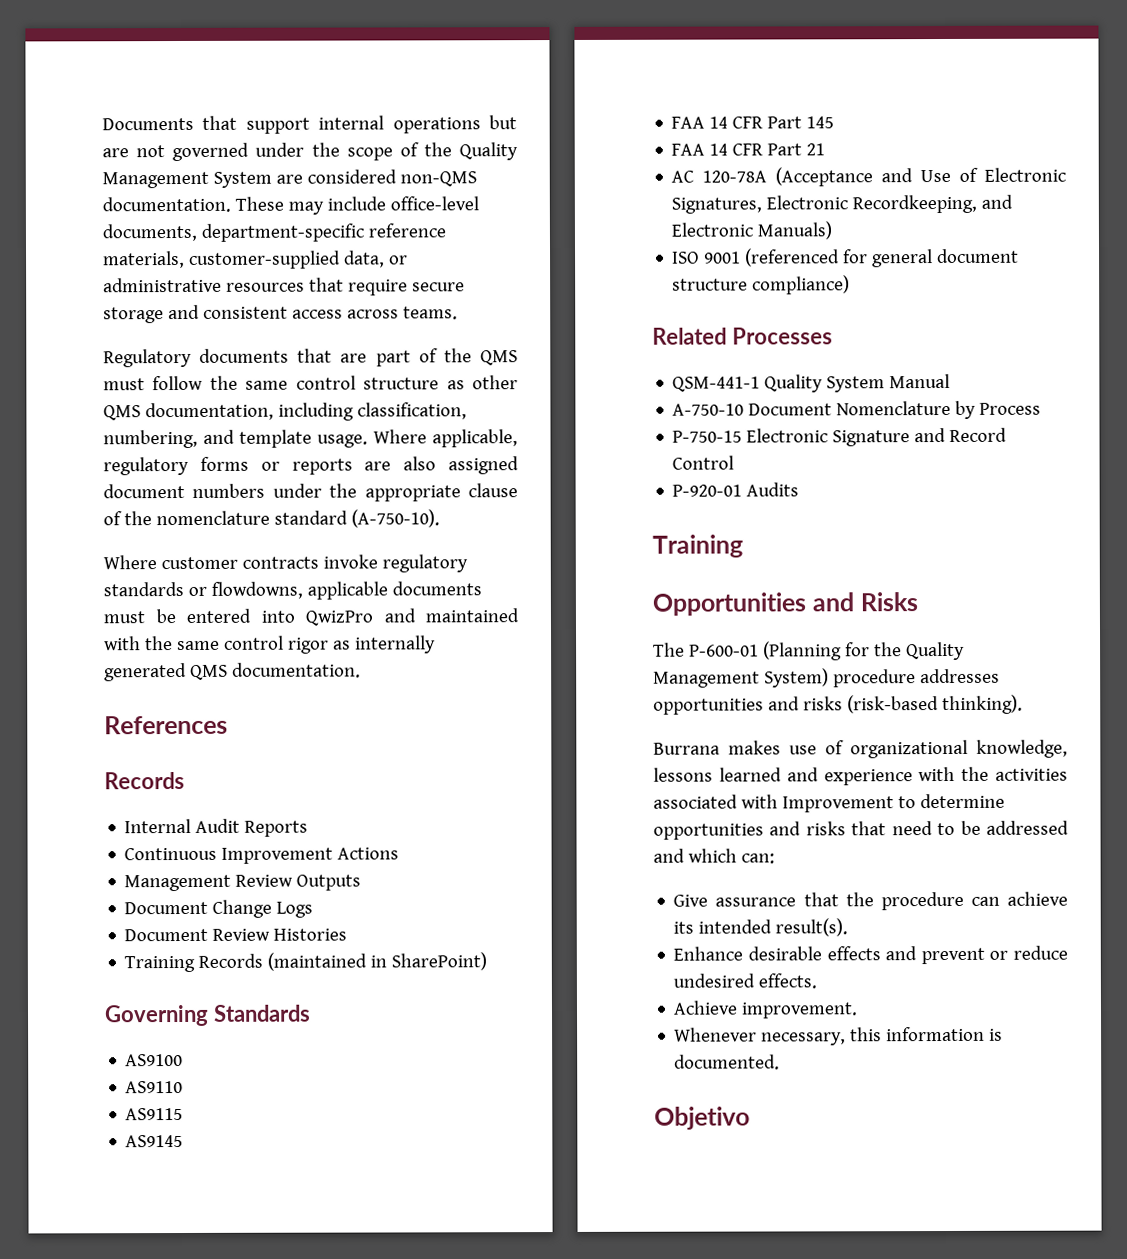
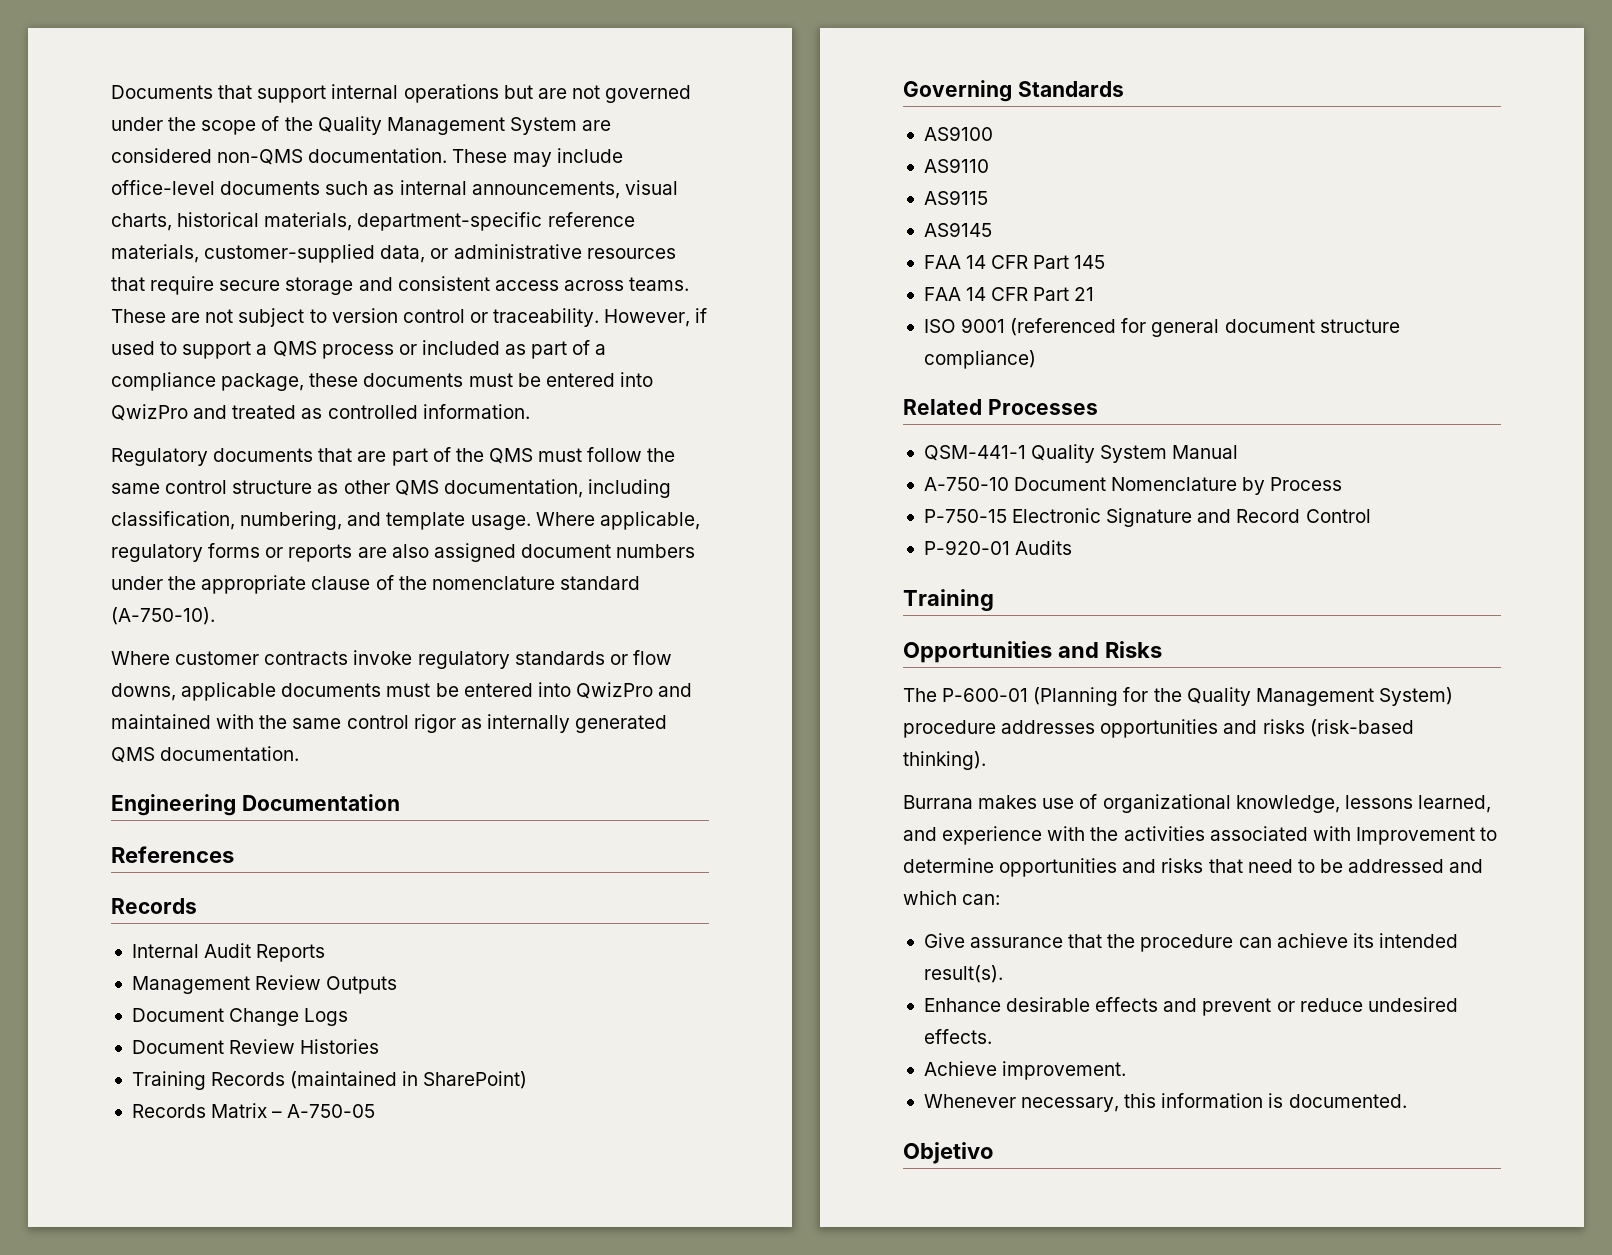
- These may include office-level documents, department-specific reference materials, customer-supplied data, or administrative resources that require secure storage and consistent access across teams.
+ These may include office-level documents such as internal announcements, visual charts, historical materials, department-specific reference materials, customer-supplied data, or administrative resources that require secure storage and consistent access across teams. These are not subject to version control or traceability. However, if used to support a QMS process or included as part of a compliance package, these documents must be entered into QwizPro and treated as controlled information.
- Where customer contracts invoke regulatory standards or flowdowns, applicable documents must be entered into QwizPro and maintained with the same control rigor as internally generated QMS documentation.
+ Where customer contracts invoke regulatory standards or flow downs, applicable documents must be entered into QwizPro and maintained with the same control rigor as internally generated QMS documentation.
+ Engineering Documentation
- Continuous Improvement Actions
+ Records Matrix – A-750-05
- AC 120-78A (Acceptance and Use of Electronic Signatures, Electronic Recordkeeping, and Electronic Manuals)
- Burrana makes use of organizational knowledge, lessons learned and experience with the activities associated with Improvement to determine opportunities and risks that need to be addressed and which can:
+ Burrana makes use of organizational knowledge, lessons learned, and experience with the activities associated with Improvement to determine opportunities and risks that need to be addressed and which can:

